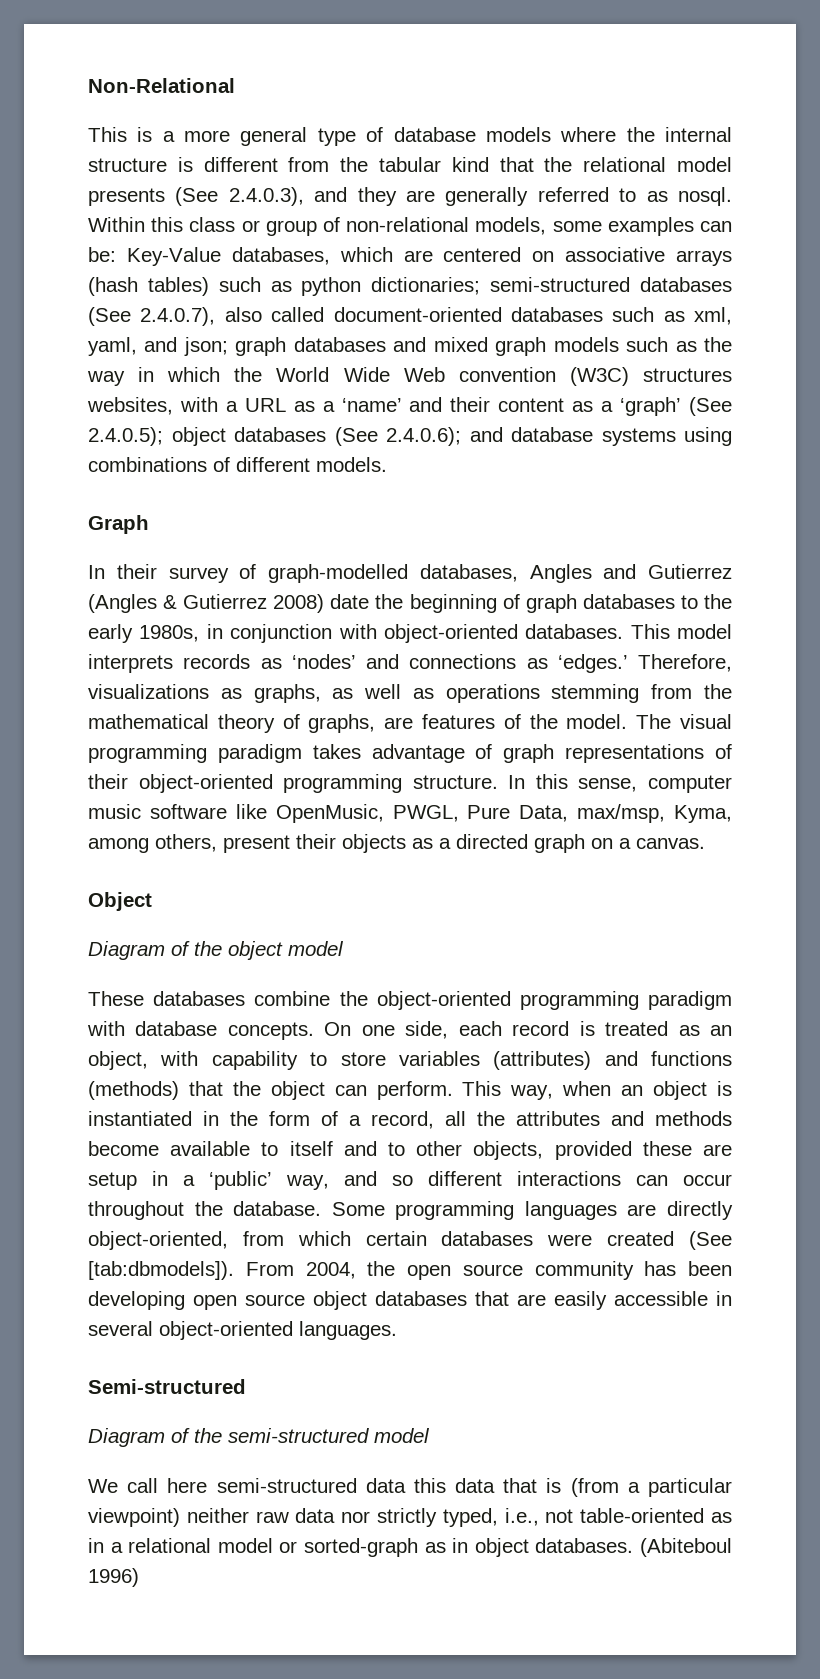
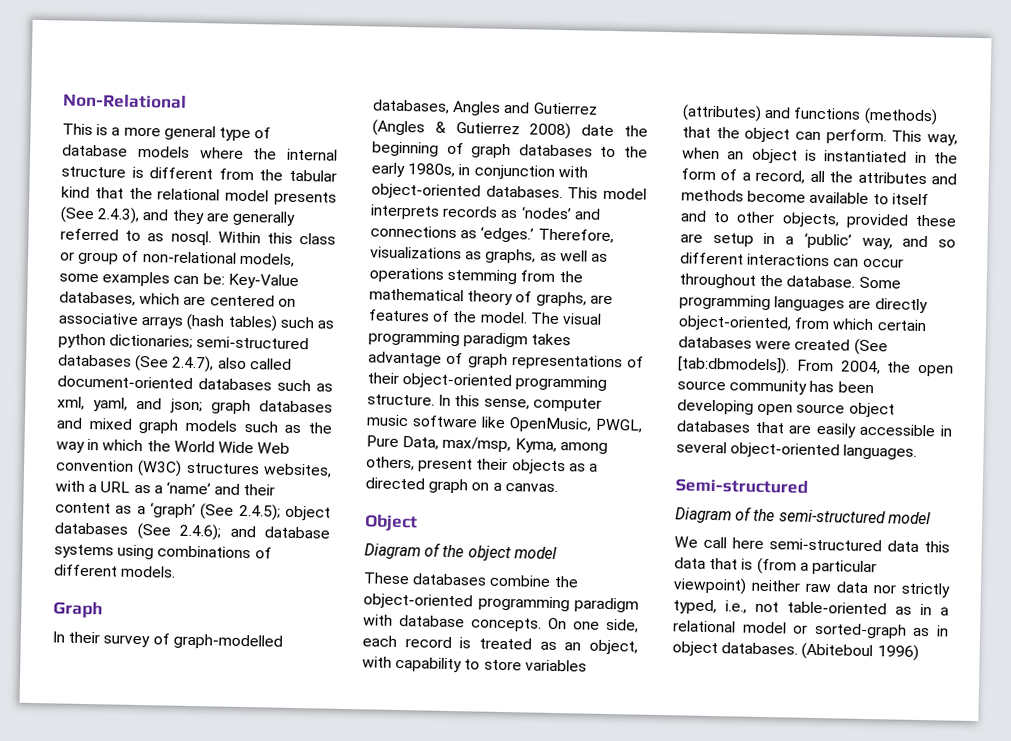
- This is a more general type of database models where the internal structure is different from the tabular kind that the relational model presents (See 2.4.0.3), and they are generally referred to as nosql.
+ This is a more general type of database models where the internal structure is different from the tabular kind that the relational model presents (See 2.4.3), and they are generally referred to as nosql.
- semi-structured databases (See 2.4.0.7), also called document-oriented databases such as xml, yaml, and json;
+ semi-structured databases (See 2.4.7), also called document-oriented databases such as xml, yaml, and json;
- graph databases and mixed graph models such as the way in which the World Wide Web convention (W3C) structures websites, with a URL as a ‘name’ and their content as a ‘graph’ (See 2.4.0.5);
+ graph databases and mixed graph models such as the way in which the World Wide Web convention (W3C) structures websites, with a URL as a ‘name’ and their content as a ‘graph’ (See 2.4.5);
- object databases (See 2.4.0.6);
+ object databases (See 2.4.6);

